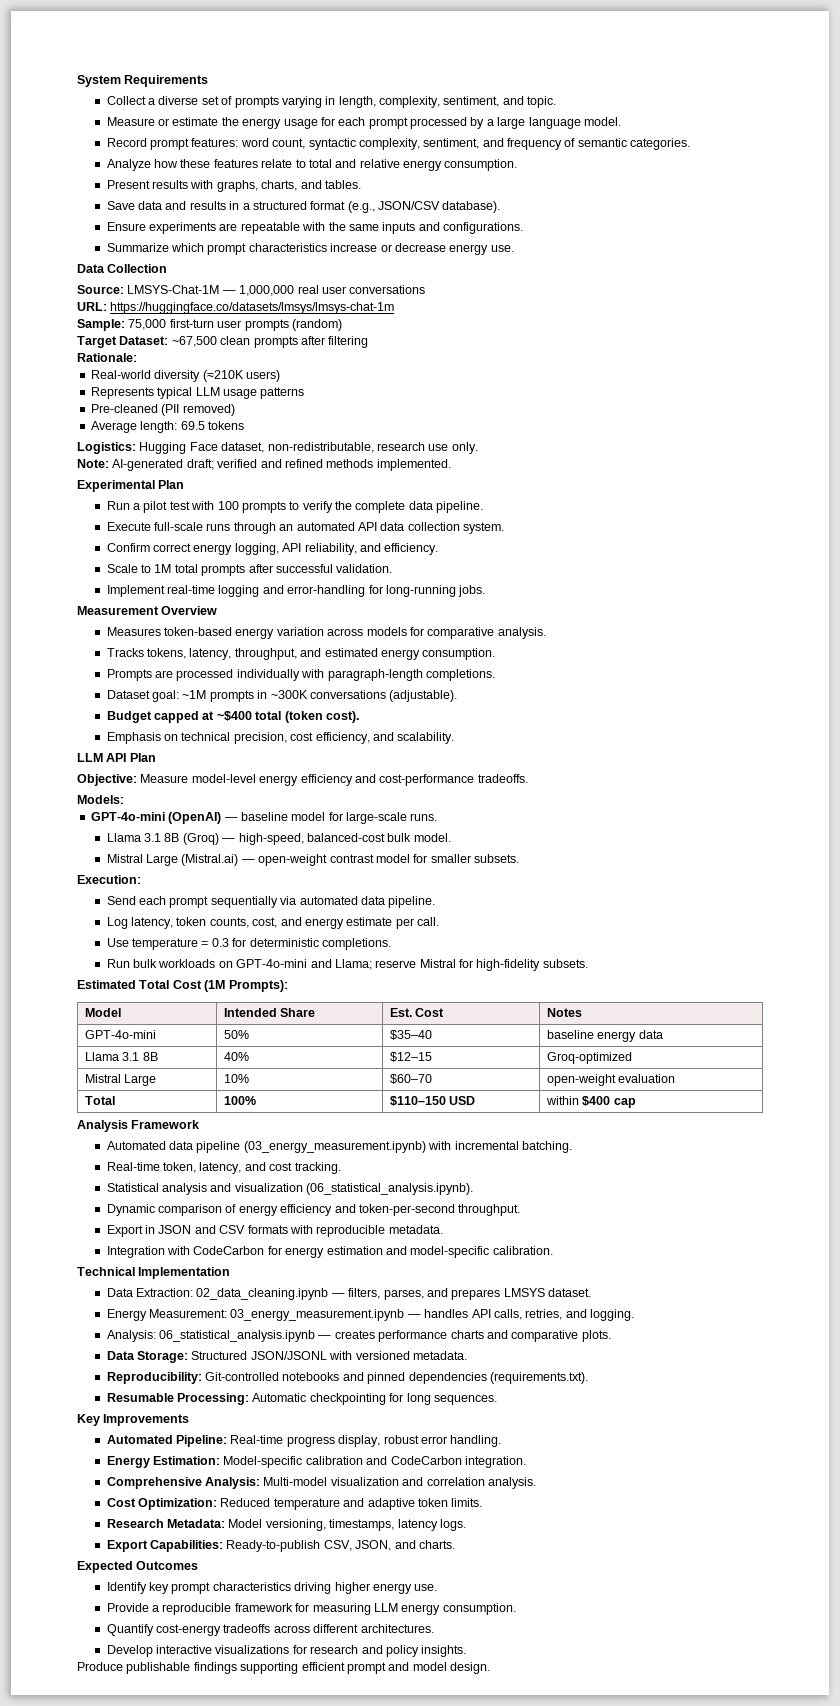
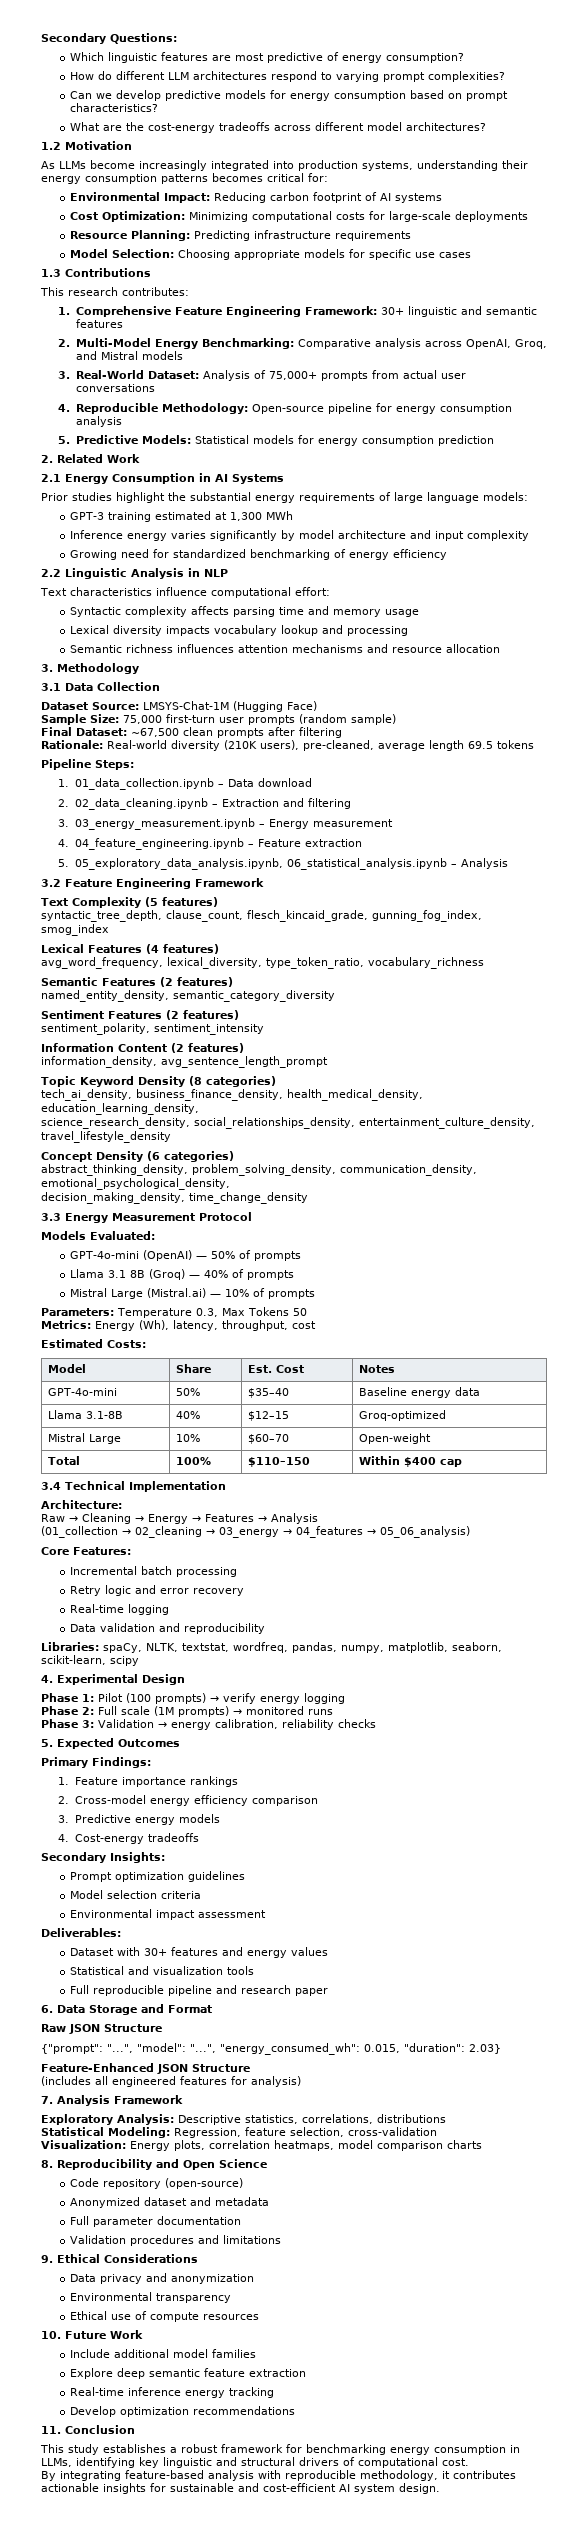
- System Requirements
- Collect a diverse set of prompts varying in length, complexity, sentiment, and topic.
- Measure or estimate the energy usage for each prompt processed by a large language model.
- Record prompt features: word count, syntactic complexity, sentiment, and frequency of semantic categories.
- Analyze how these features relate to total and relative energy consumption.
- Present results with graphs, charts, and tables.
- Save data and results in a structured format (e.g., JSON/CSV database).
- Ensure experiments are repeatable with the same inputs and configurations.
- Summarize which prompt characteristics increase or decrease energy use.
- Data Collection
+ Secondary Questions:
+ Which linguistic features are most predictive of energy consumption?
+ How do different LLM architectures respond to varying prompt complexities?
+ Can we develop predictive models for energy consumption based on prompt characteristics?
+ What are the cost-energy tradeoffs across different model architectures?
+ 1.2 Motivation
+ As LLMs become increasingly integrated into production systems, understanding their energy consumption patterns becomes critical for:
+ Environmental Impact: Reducing carbon footprint of AI systems
+ Cost Optimization: Minimizing computational costs for large-scale deployments
+ Resource Planning: Predicting infrastructure requirements
+ Model Selection: Choosing appropriate models for specific use cases
+ 1.3 Contributions
+ This research contributes:
+ 1. Comprehensive Feature Engineering Framework: 30+ linguistic and semantic features
+ 2. Multi-Model Energy Benchmarking: Comparative analysis across OpenAI, Groq, and Mistral models
+ 3. Real-World Dataset: Analysis of 75,000+ prompts from actual user conversations
+ 4. Reproducible Methodology: Open-source pipeline for energy consumption analysis
+ 5. Predictive Models: Statistical models for energy consumption prediction
+ 2. Related Work
+ 2.1 Energy Consumption in AI Systems
+ Prior studies highlight the substantial energy requirements of large language models:
+ GPT-3 training estimated at 1,300 MWh
+ Inference energy varies significantly by model architecture and input complexity
+ Growing need for standardized benchmarking of energy efficiency
+ 2.2 Linguistic Analysis in NLP
+ Text characteristics influence computational effort:
+ Syntactic complexity affects parsing time and memory usage
+ Lexical diversity impacts vocabulary lookup and processing
+ Semantic richness influences attention mechanisms and resource allocation
+ 3. Methodology
+ 3.1 Data Collection
- Source: LMSYS-Chat-1M — 1,000,000 real user conversations
- URL: https://huggingface.co/datasets/lmsys/lmsys-chat-1m
- Sample: 75,000 first-turn user prompts (random)
- Target Dataset: ~67,500 clean prompts after filtering
+ Dataset Source: LMSYS-Chat-1M (Hugging Face)
+ Sample Size: 75,000 first-turn user prompts (random sample)
+ Final Dataset: ~67,500 clean prompts after filtering
- Rationale:
- Real-world diversity (≈210K users)
- Represents typical LLM usage patterns
- Pre-cleaned (PII removed)
- Average length: 69.5 tokens
- Logistics: Hugging Face dataset, non-redistributable, research use only.
- Note: AI-generated draft; verified and refined methods implemented.
- Experimental Plan
- Run a pilot test with 100 prompts to verify the complete data pipeline.
- Execute full-scale runs through an automated API data collection system.
- Confirm correct energy logging, API reliability, and efficiency.
- Scale to 1M total prompts after successful validation.
- Implement real-time logging and error-handling for long-running jobs.
- Measurement Overview
- Measures token-based energy variation across models for comparative analysis.
- Tracks tokens, latency, throughput, and estimated energy consumption.
- Prompts are processed individually with paragraph-length completions.
- Dataset goal: ~1M prompts in ~300K conversations (adjustable).
- Budget capped at ~$400 total (token cost).
- Emphasis on technical precision, cost efficiency, and scalability.
- LLM API Plan
- Objective: Measure model-level energy efficiency and cost-performance tradeoffs.
- Models:
- GPT-4o-mini (OpenAI) — baseline model for large-scale runs.
+ Rationale: Real-world diversity (210K users), pre-cleaned, average length 69.5 tokens
+ Pipeline Steps:
+ 1. 01_data_collection.ipynb – Data download
+ 2. 02_data_cleaning.ipynb – Extraction and filtering
+ 3. 03_energy_measurement.ipynb – Energy measurement
+ 4. 04_feature_engineering.ipynb – Feature extraction
+ 5. 05_exploratory_data_analysis.ipynb, 06_statistical_analysis.ipynb – Analysis
+ 3.2 Feature Engineering Framework
+ Text Complexity (5 features)
+ syntactic_tree_depth, clause_count, flesch_kincaid_grade, gunning_fog_index, smog_index
+ Lexical Features (4 features)
+ avg_word_frequency, lexical_diversity, type_token_ratio, vocabulary_richness
+ Semantic Features (2 features)
+ named_entity_density, semantic_category_diversity
+ Sentiment Features (2 features)
+ sentiment_polarity, sentiment_intensity
+ Information Content (2 features)
+ information_density, avg_sentence_length_prompt
+ Topic Keyword Density (8 categories)
+ tech_ai_density, business_finance_density, health_medical_density, education_learning_density,
+ science_research_density, social_relationships_density, entertainment_culture_density, travel_lifestyle_density
+ Concept Density (6 categories)
+ abstract_thinking_density, problem_solving_density, communication_density, emotional_psychological_density,
+ decision_making_density, time_change_density
+ 3.3 Energy Measurement Protocol
+ Models Evaluated:
+ GPT-4o-mini (OpenAI) — 50% of prompts
- Llama 3.1 8B (Groq) — high-speed, balanced-cost bulk model.
+ Llama 3.1 8B (Groq) — 40% of prompts
- Mistral Large (Mistral.ai) — open-weight contrast model for smaller subsets.
- Execution:
- Send each prompt sequentially via automated data pipeline.
- Log latency, token counts, cost, and energy estimate per call.
- Use temperature = 0.3 for deterministic completions.
- Run bulk workloads on GPT-4o-mini and Llama; reserve Mistral for high-fidelity subsets.
- Estimated Total Cost (1M Prompts):
+ Mistral Large (Mistral.ai) — 10% of prompts
+ Parameters: Temperature 0.3, Max Tokens 50
+ Metrics: Energy (Wh), latency, throughput, cost
+ Estimated Costs:
- Model | Intended Share | Est. Cost | Notes
+ Model | Share | Est. Cost | Notes
- GPT-4o-mini | 50% | $35–40 | baseline energy data
+ GPT-4o-mini | 50% | $35–40 | Baseline energy data
- Llama 3.1 8B | 40% | $12–15 | Groq-optimized
+ Llama 3.1-8B | 40% | $12–15 | Groq-optimized
- Mistral Large | 10% | $60–70 | open-weight evaluation
+ Mistral Large | 10% | $60–70 | Open-weight
- Total | 100% | $110–150 USD | within $400 cap
+ Total | 100% | $110–150 | Within $400 cap
- Analysis Framework
- Automated data pipeline (03_energy_measurement.ipynb) with incremental batching.
- Real-time token, latency, and cost tracking.
- Statistical analysis and visualization (06_statistical_analysis.ipynb).
- Dynamic comparison of energy efficiency and token-per-second throughput.
- Export in JSON and CSV formats with reproducible metadata.
- Integration with CodeCarbon for energy estimation and model-specific calibration.
- Technical Implementation
- Data Extraction: 02_data_cleaning.ipynb — filters, parses, and prepares LMSYS dataset.
- Energy Measurement: 03_energy_measurement.ipynb — handles API calls, retries, and logging.
- Analysis: 06_statistical_analysis.ipynb — creates performance charts and comparative plots.
- Data Storage: Structured JSON/JSONL with versioned metadata.
- Reproducibility: Git-controlled notebooks and pinned dependencies (requirements.txt).
- Resumable Processing: Automatic checkpointing for long sequences.
- Key Improvements
- Automated Pipeline: Real-time progress display, robust error handling.
- Energy Estimation: Model-specific calibration and CodeCarbon integration.
- Comprehensive Analysis: Multi-model visualization and correlation analysis.
- Cost Optimization: Reduced temperature and adaptive token limits.
- Research Metadata: Model versioning, timestamps, latency logs.
- Export Capabilities: Ready-to-publish CSV, JSON, and charts.
- Expected Outcomes
- Identify key prompt characteristics driving higher energy use.
- Provide a reproducible framework for measuring LLM energy consumption.
- Quantify cost-energy tradeoffs across different architectures.
- Develop interactive visualizations for research and policy insights.
- Produce publishable findings supporting efficient prompt and model design.
+ 3.4 Technical Implementation
+ Architecture:
+ Raw → Cleaning → Energy → Features → Analysis
+ (01_collection → 02_cleaning → 03_energy → 04_features → 05_06_analysis)
+ Core Features:
+ Incremental batch processing
+ Retry logic and error recovery
+ Real-time logging
+ Data validation and reproducibility
+ Libraries: spaCy, NLTK, textstat, wordfreq, pandas, numpy, matplotlib, seaborn, scikit-learn, scipy
+ 4. Experimental Design
+ Phase 1: Pilot (100 prompts) → verify energy logging
+ Phase 2: Full scale (1M prompts) → monitored runs
+ Phase 3: Validation → energy calibration, reliability checks
+ 5. Expected Outcomes
+ Primary Findings:
+ 1. Feature importance rankings
+ 2. Cross-model energy efficiency comparison
+ 3. Predictive energy models
+ 4. Cost-energy tradeoffs
+ Secondary Insights:
+ Prompt optimization guidelines
+ Model selection criteria
+ Environmental impact assessment
+ Deliverables:
+ Dataset with 30+ features and energy values
+ Statistical and visualization tools
+ Full reproducible pipeline and research paper
+ 6. Data Storage and Format
+ Raw JSON Structure
+ {"prompt": "...", "model": "...", "energy_consumed_wh": 0.015, "duration": 2.03}
+ Feature-Enhanced JSON Structure
+ (includes all engineered features for analysis)
+ 7. Analysis Framework
+ Exploratory Analysis: Descriptive statistics, correlations, distributions
+ Statistical Modeling: Regression, feature selection, cross-validation
+ Visualization: Energy plots, correlation heatmaps, model comparison charts
+ 8. Reproducibility and Open Science
+ Code repository (open-source)
+ Anonymized dataset and metadata
+ Full parameter documentation
+ Validation procedures and limitations
+ 9. Ethical Considerations
+ Data privacy and anonymization
+ Environmental transparency
+ Ethical use of compute resources
+ 10. Future Work
+ Include additional model families
+ Explore deep semantic feature extraction
+ Real-time inference energy tracking
+ Develop optimization recommendations
+ 11. Conclusion
+ This study establishes a robust framework for benchmarking energy consumption in LLMs, identifying key linguistic and structural drivers of computational cost.
+ By integrating feature-based analysis with reproducible methodology, it contributes actionable insights for sustainable and cost-efficient AI system design.

